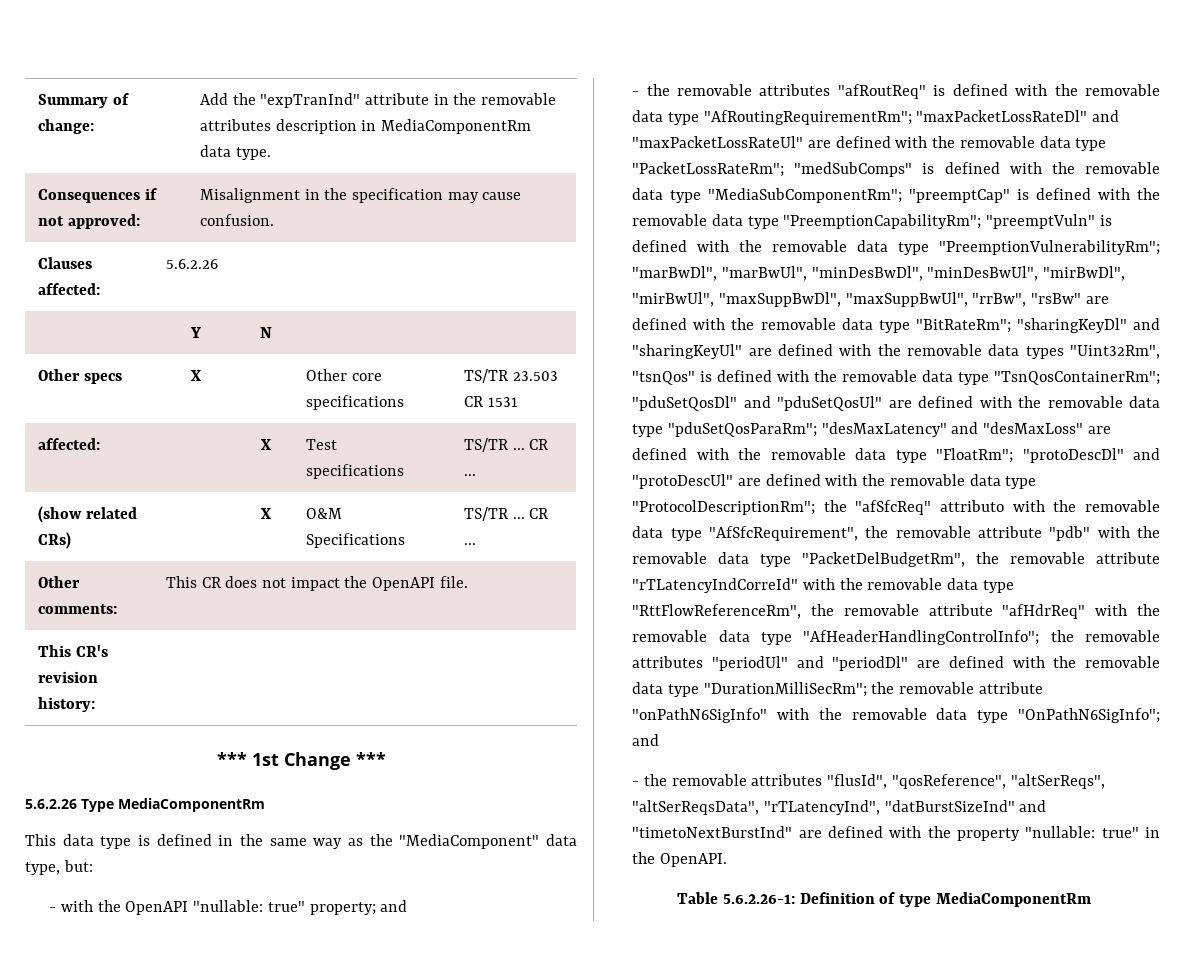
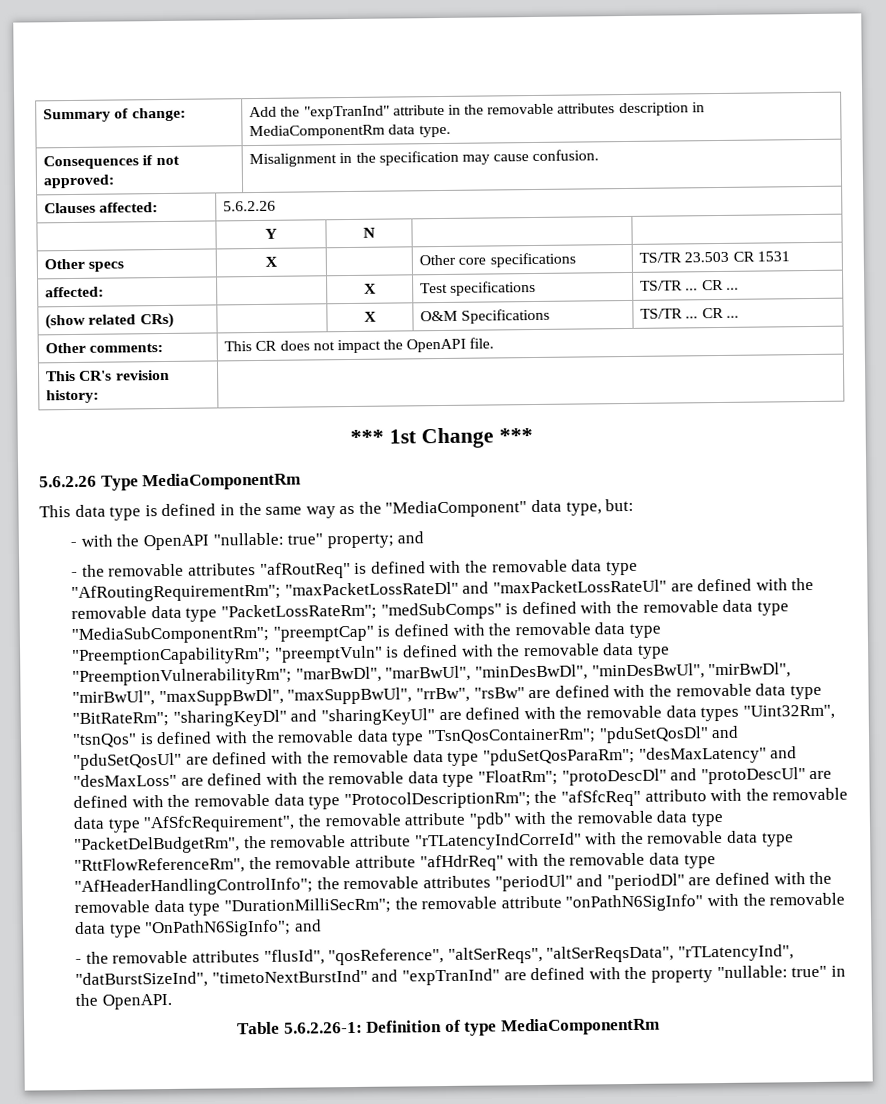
- - the removable attributes "flusId", "qosReference", "altSerReqs", "altSerReqsData", "rTLatencyInd", "datBurstSizeInd" and "timetoNextBurstInd" are defined with the property "nullable: true" in the OpenAPI.
+ - the removable attributes "flusId", "qosReference", "altSerReqs", "altSerReqsData", "rTLatencyInd", "datBurstSizeInd", "timetoNextBurstInd" and "expTranInd" are defined with the property "nullable: true" in the OpenAPI.

